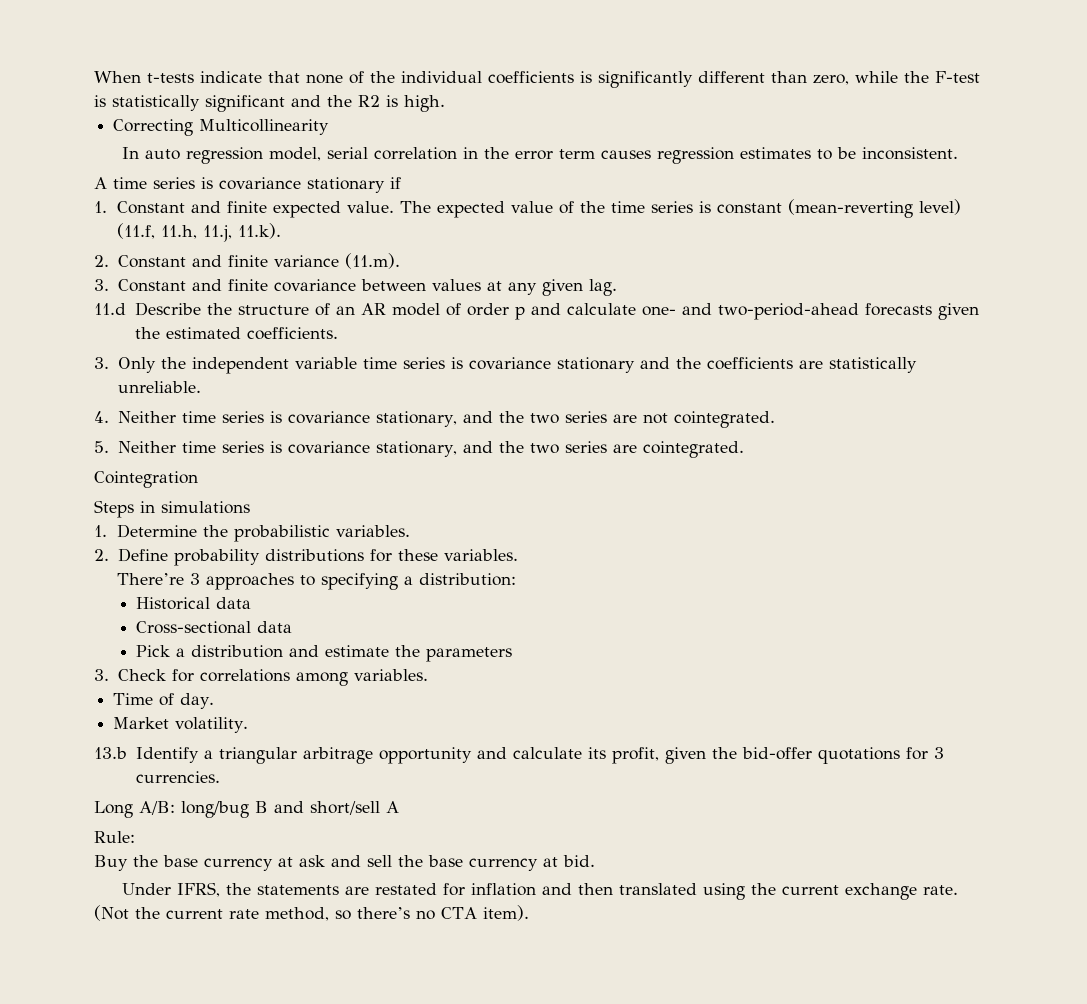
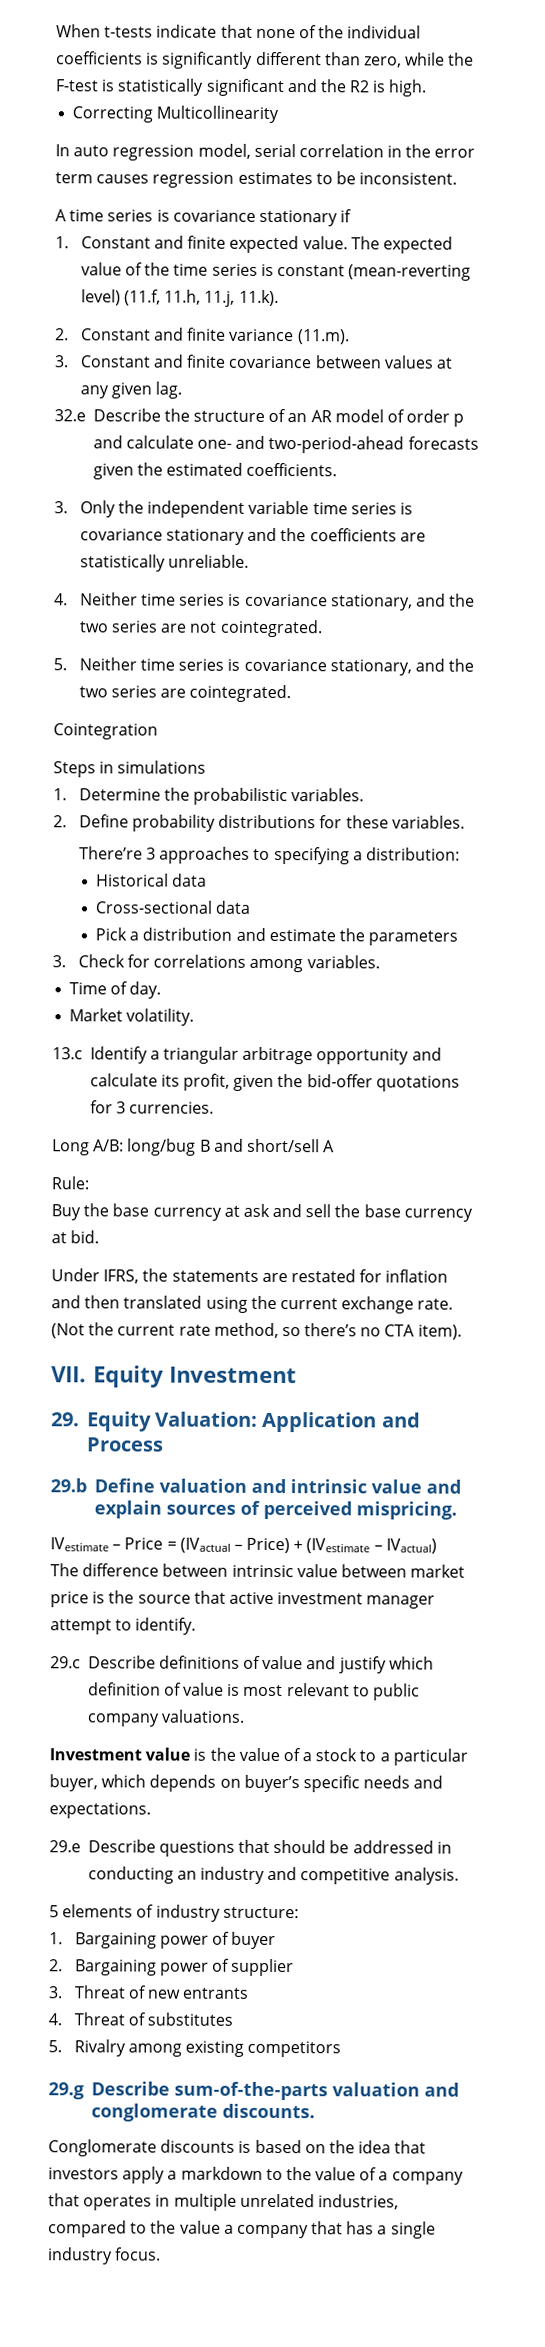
- 11.d Describe the structure of an AR model of order p and calculate one- and two-period-ahead forecasts given the estimated coefficients.
+ 32.e Describe the structure of an AR model of order p and calculate one- and two-period-ahead forecasts given the estimated coefficients.
- 13.b Identify a triangular arbitrage opportunity and calculate its profit, given the bid-offer quotations for 3 currencies.
+ 13.c Identify a triangular arbitrage opportunity and calculate its profit, given the bid-offer quotations for 3 currencies.
+ VII. Equity Investment
+ 29. Equity Valuation: Application and Process
+ 29.b Define valuation and intrinsic value and explain sources of perceived mispricing.
+ IVestimate – Price = (IVactual – Price) + (IVestimate – IVactual)
+ The difference between intrinsic value between market price is the source that active investment manager attempt to identify.
+ 29.c Describe definitions of value and justify which definition of value is most relevant to public company valuations.
+ Investment value is the value of a stock to a particular buyer, which depends on buyer’s specific needs and expectations.
+ 29.e Describe questions that should be addressed in conducting an industry and competitive analysis.
+ 5 elements of industry structure:
+ 1. Bargaining power of buyer
+ 2. Bargaining power of supplier
+ 3. Threat of new entrants
+ 4. Threat of substitutes
+ 5. Rivalry among existing competitors
+ 29.g Describe sum-of-the-parts valuation and conglomerate discounts.
+ Conglomerate discounts is based on the idea that investors apply a markdown to the value of a company that operates in multiple unrelated industries, compared to the value a company that has a single industry focus.

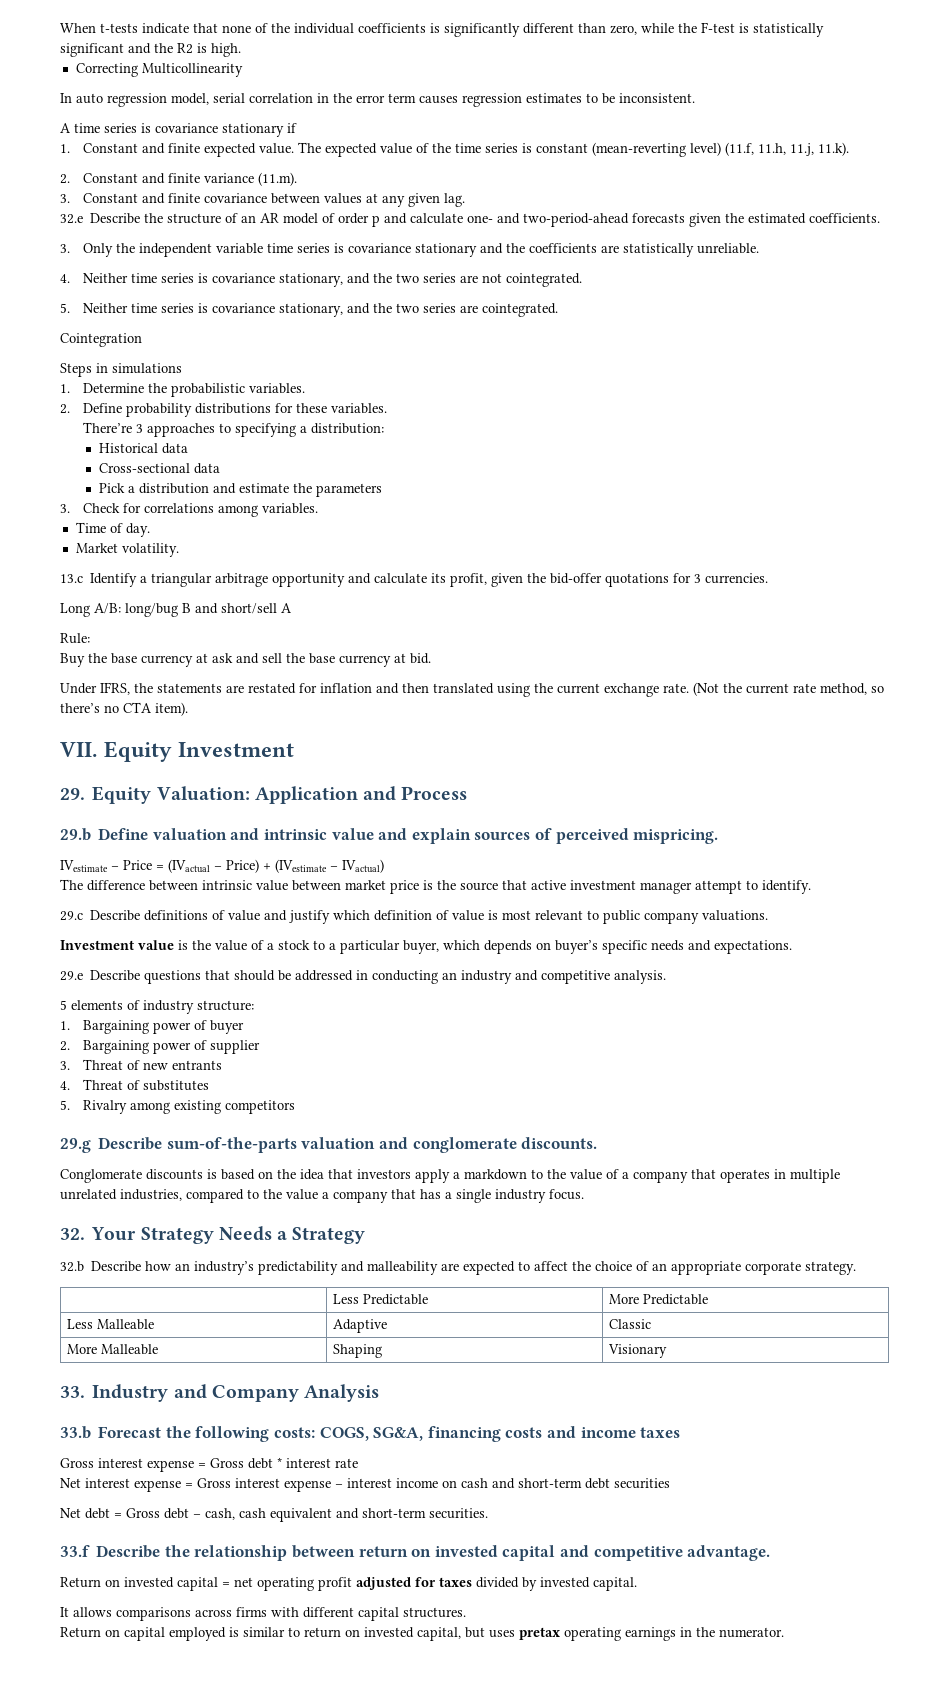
+ 32. Your Strategy Needs a Strategy
+ 32.b Describe how an industry’s predictability and malleability are expected to affect the choice of an appropriate corporate strategy.
+ | Less Predictable | More Predictable
+ Less Malleable | Adaptive | Classic
+ More Malleable | Shaping | Visionary
+ 33. Industry and Company Analysis
+ 33.b Forecast the following costs: COGS, SG&A, financing costs and income taxes
+ Gross interest expense = Gross debt * interest rate
+ Net interest expense = Gross interest expense – interest income on cash and short-term debt securities
+ Net debt = Gross debt – cash, cash equivalent and short-term securities.
+ 33.f Describe the relationship between return on invested capital and competitive advantage.
+ Return on invested capital = net operating profit adjusted for taxes divided by invested capital.
+ It allows comparisons across firms with different capital structures.
+ Return on capital employed is similar to return on invested capital, but uses pretax operating earnings in the numerator.

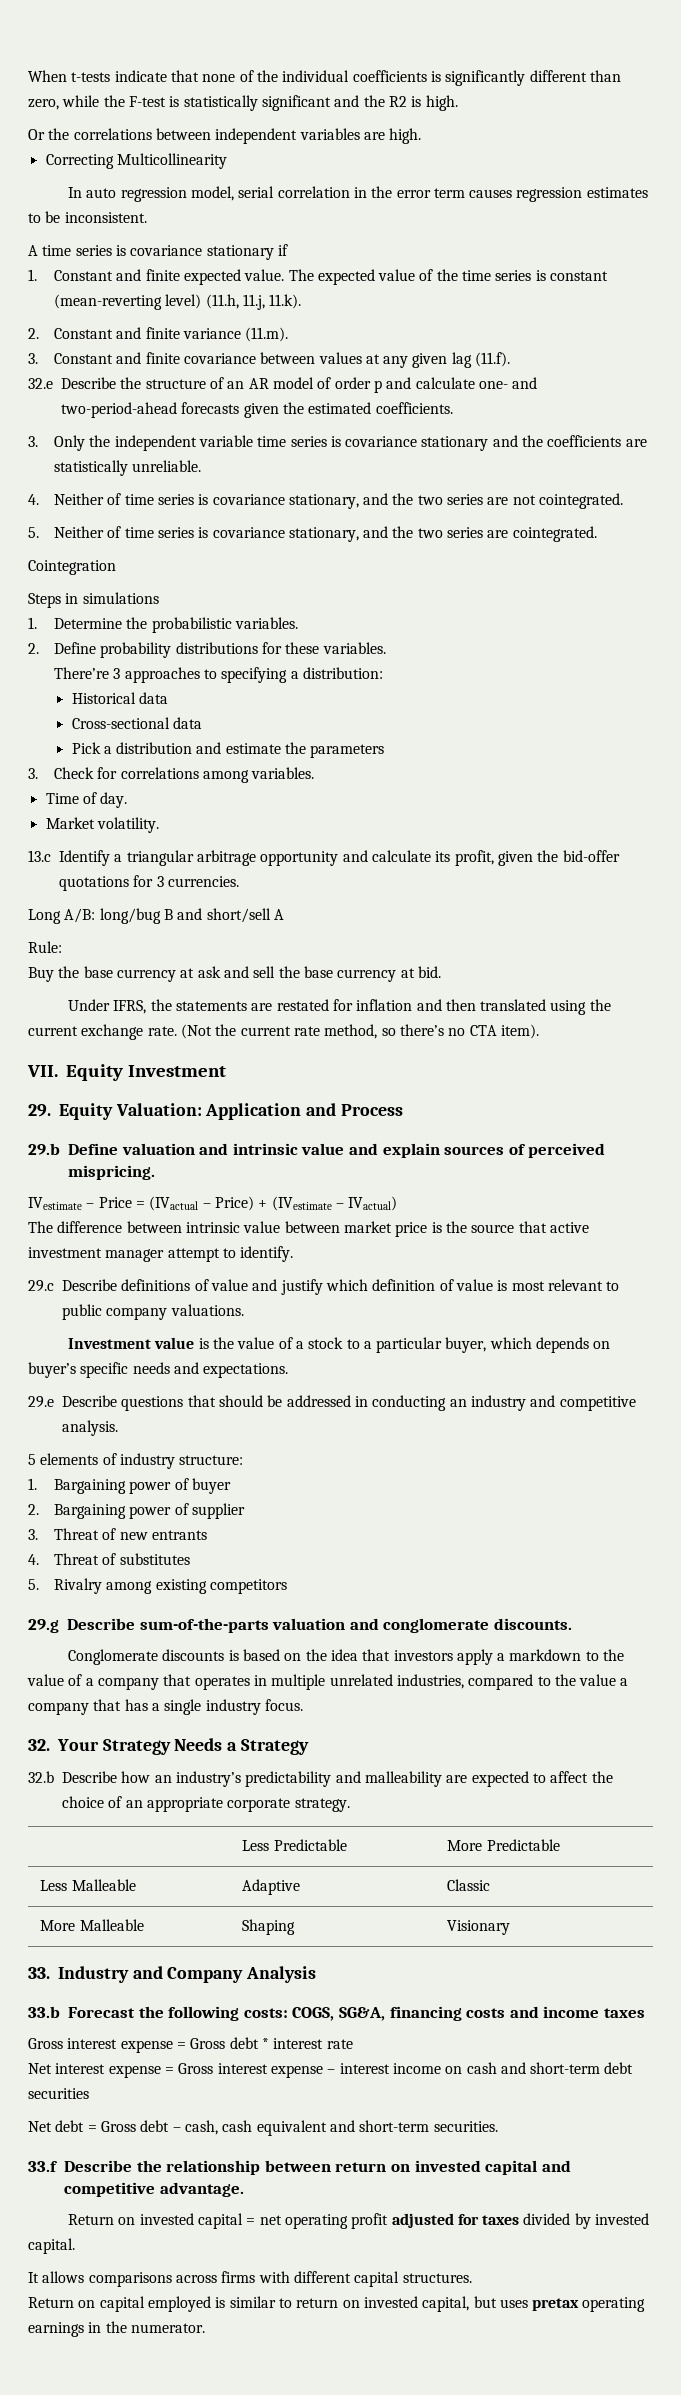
+ Or the correlations between independent variables are high.
- The expected value of the time series is constant (mean-reverting level) (11.f, 11.h, 11.j, 11.k).
+ The expected value of the time series is constant (mean-reverting level) (11.h, 11.j, 11.k).
- 3. Constant and finite covariance between values at any given lag.
+ 3. Constant and finite covariance between values at any given lag (11.f).
- 4. Neither time series is covariance stationary, and the two series are not cointegrated.
+ 4. Neither of time series is covariance stationary, and the two series are not cointegrated.
- 5. Neither time series is covariance stationary, and the two series are cointegrated.
+ 5. Neither of time series is covariance stationary, and the two series are cointegrated.

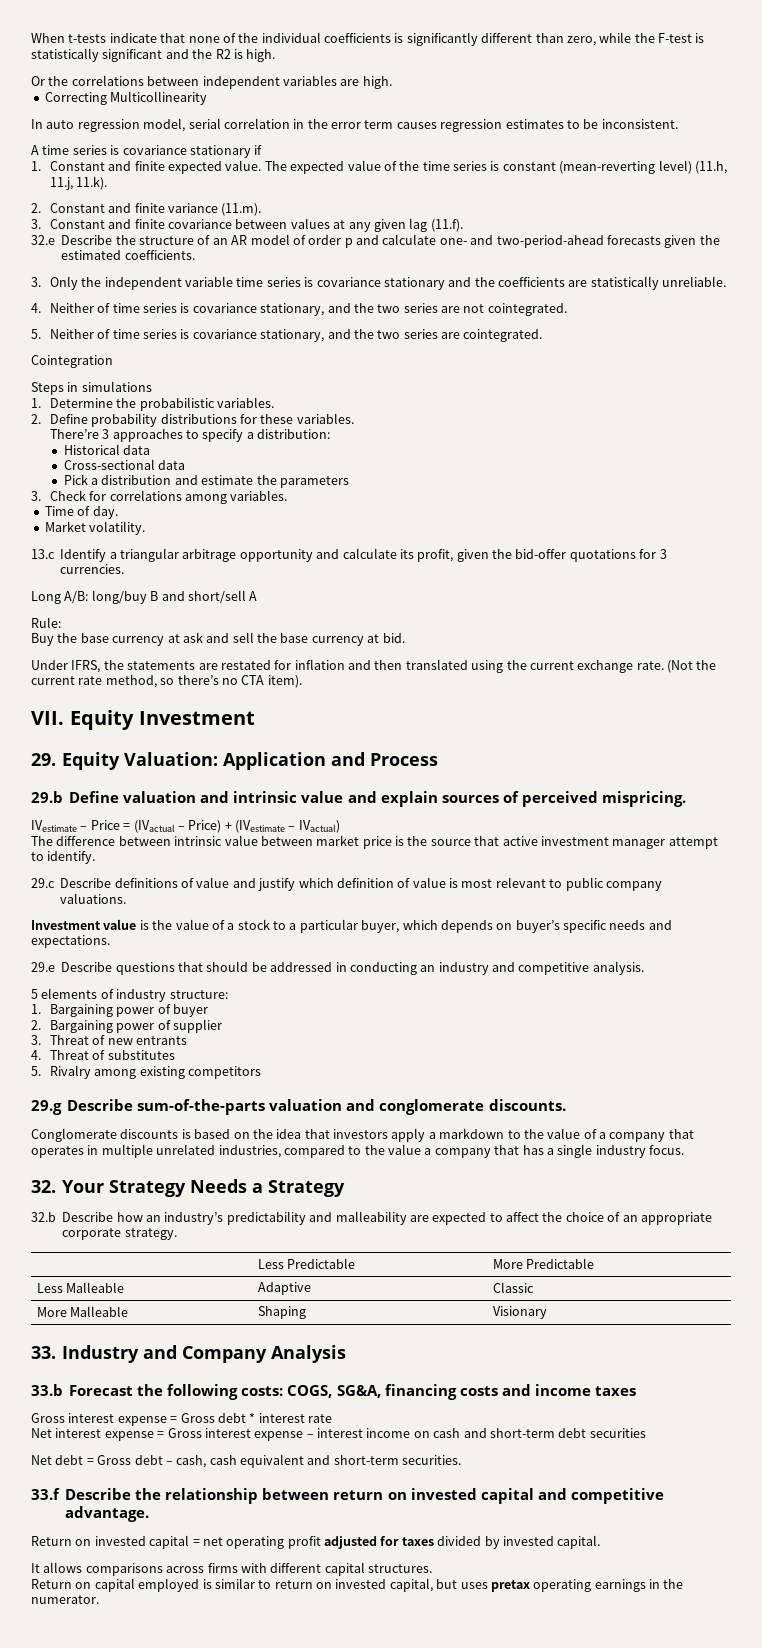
- There’re 3 approaches to specifying a distribution:
+ There’re 3 approaches to specify a distribution:
- Long A/B: long/bug B and short/sell A
+ Long A/B: long/buy B and short/sell A

